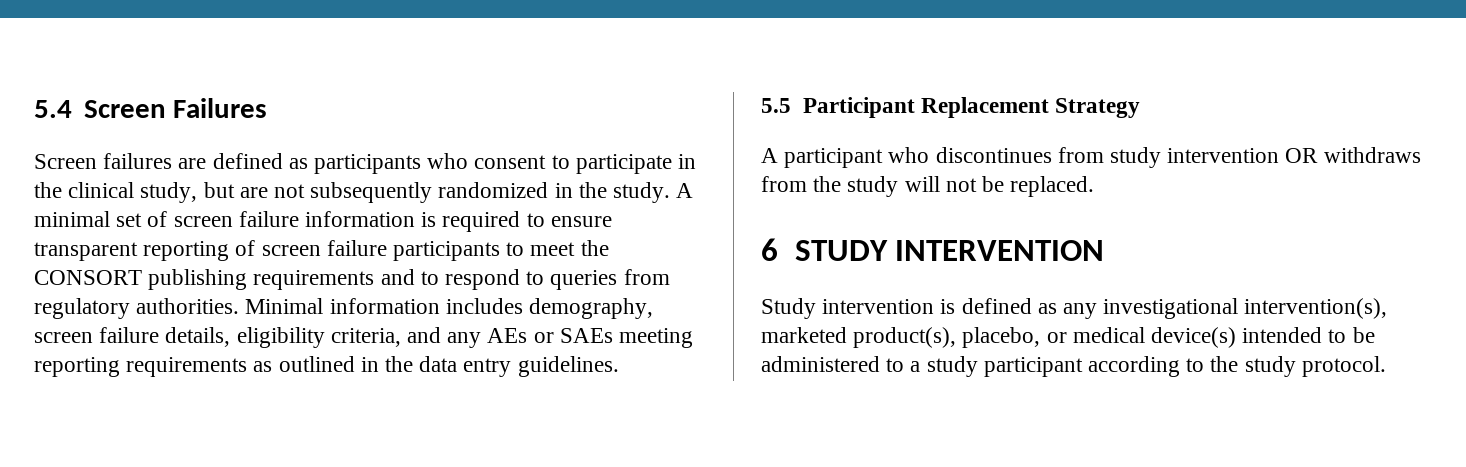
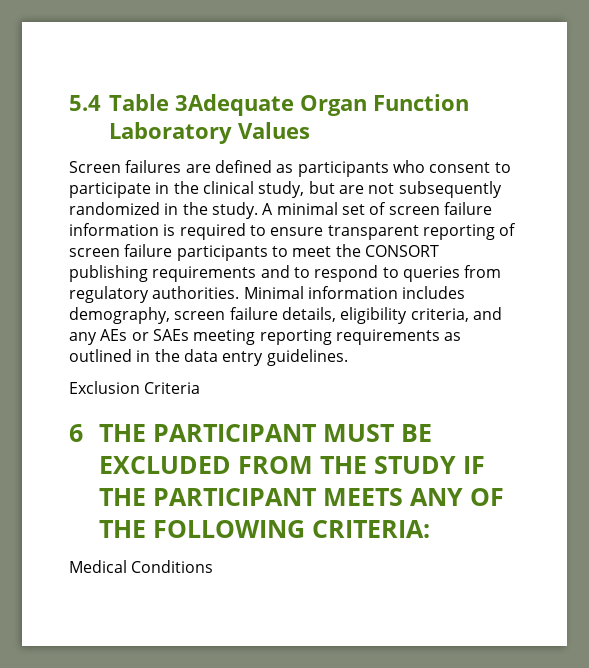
- 5.4 Screen Failures
+ 5.4 Table 3Adequate Organ Function Laboratory Values
- 5.5 Participant Replacement Strategy
- A participant who discontinues from study intervention OR withdraws from the study will not be replaced.
- 6 STUDY INTERVENTION
- Study intervention is defined as any investigational intervention(s), marketed product(s), placebo, or medical device(s) intended to be administered to a study participant according to the study protocol.
+ Exclusion Criteria
+ 6 THE PARTICIPANT MUST BE EXCLUDED FROM THE STUDY IF THE PARTICIPANT MEETS ANY OF THE FOLLOWING CRITERIA:
+ Medical Conditions

